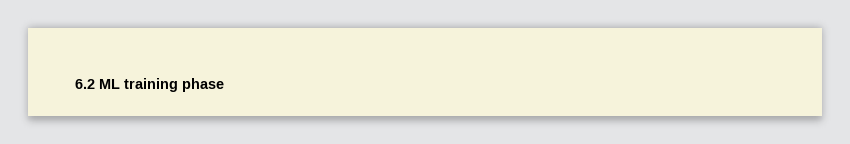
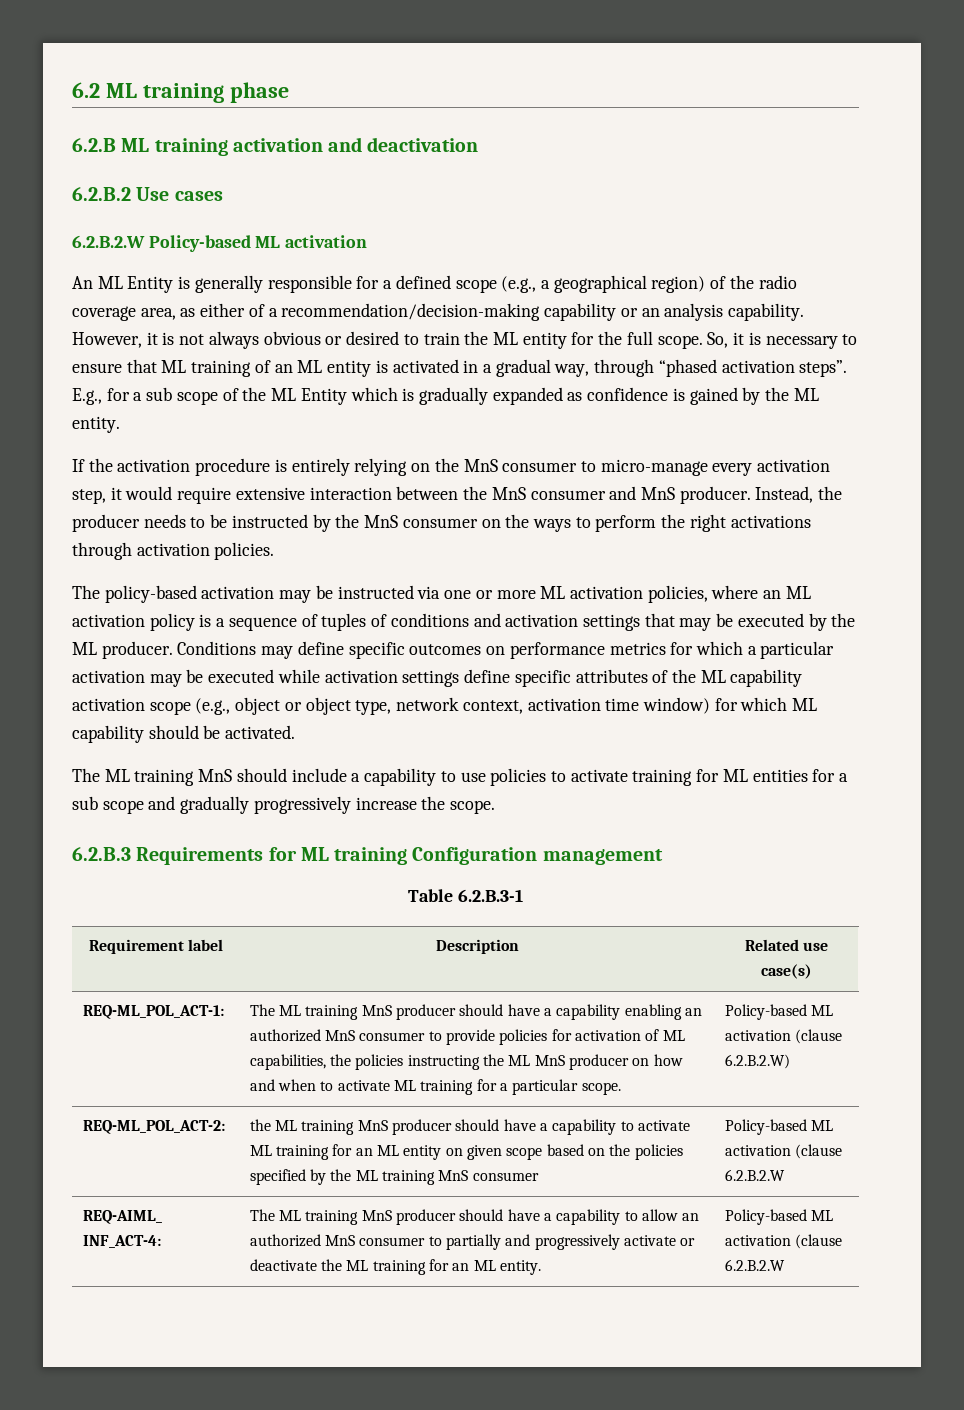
+ 6.2.B ML training activation and deactivation
+ 6.2.B.2 Use cases
+ 6.2.B.2.W Policy-based ML activation
+ An ML Entity is generally responsible for a defined scope (e.g., a geographical region) of the radio coverage area, as either of a recommendation/decision-making capability or an analysis capability. However, it is not always obvious or desired to train the ML entity for the full scope. So, it is necessary to ensure that ML training of an ML entity is activated in a gradual way, through “phased activation steps”. E.g., for a sub scope of the ML Entity which is gradually expanded as confidence is gained by the ML entity.
+ If the activation procedure is entirely relying on the MnS consumer to micro-manage every activation step, it would require extensive interaction between the MnS consumer and MnS producer. Instead, the producer needs to be instructed by the MnS consumer on the ways to perform the right activations through activation policies.
+ The policy-based activation may be instructed via one or more ML activation policies, where an ML activation policy is a sequence of tuples of conditions and activation settings that may be executed by the ML producer. Conditions may define specific outcomes on performance metrics for which a particular activation may be executed while activation settings define specific attributes of the ML capability activation scope (e.g., object or object type, network context, activation time window) for which ML capability should be activated.
+ The ML training MnS should include a capability to use policies to activate training for ML entities for a sub scope and gradually progressively increase the scope.
+ 6.2.B.3 Requirements for ML training Configuration management
+ Table 6.2.B.3-1
+ Requirement label | Description | Related use case(s)
+ REQ-ML_POL_ACT-1: | The ML training MnS producer should have a capability enabling an authorized MnS consumer to provide policies for activation of ML capabilities, the policies instructing the ML MnS producer on how and when to activate ML training for a particular scope. | Policy-based ML activation (clause 6.2.B.2.W)
+ REQ-ML_POL_ACT-2: | the ML training MnS producer should have a capability to activate ML training for an ML entity on given scope based on the policies specified by the ML training MnS consumer | Policy-based ML activation (clause 6.2.B.2.W
+ REQ-AIML_ INF_ACT-4: | The ML training MnS producer should have a capability to allow an authorized MnS consumer to partially and progressively activate or deactivate the ML training for an ML entity. | Policy-based ML activation (clause 6.2.B.2.W

